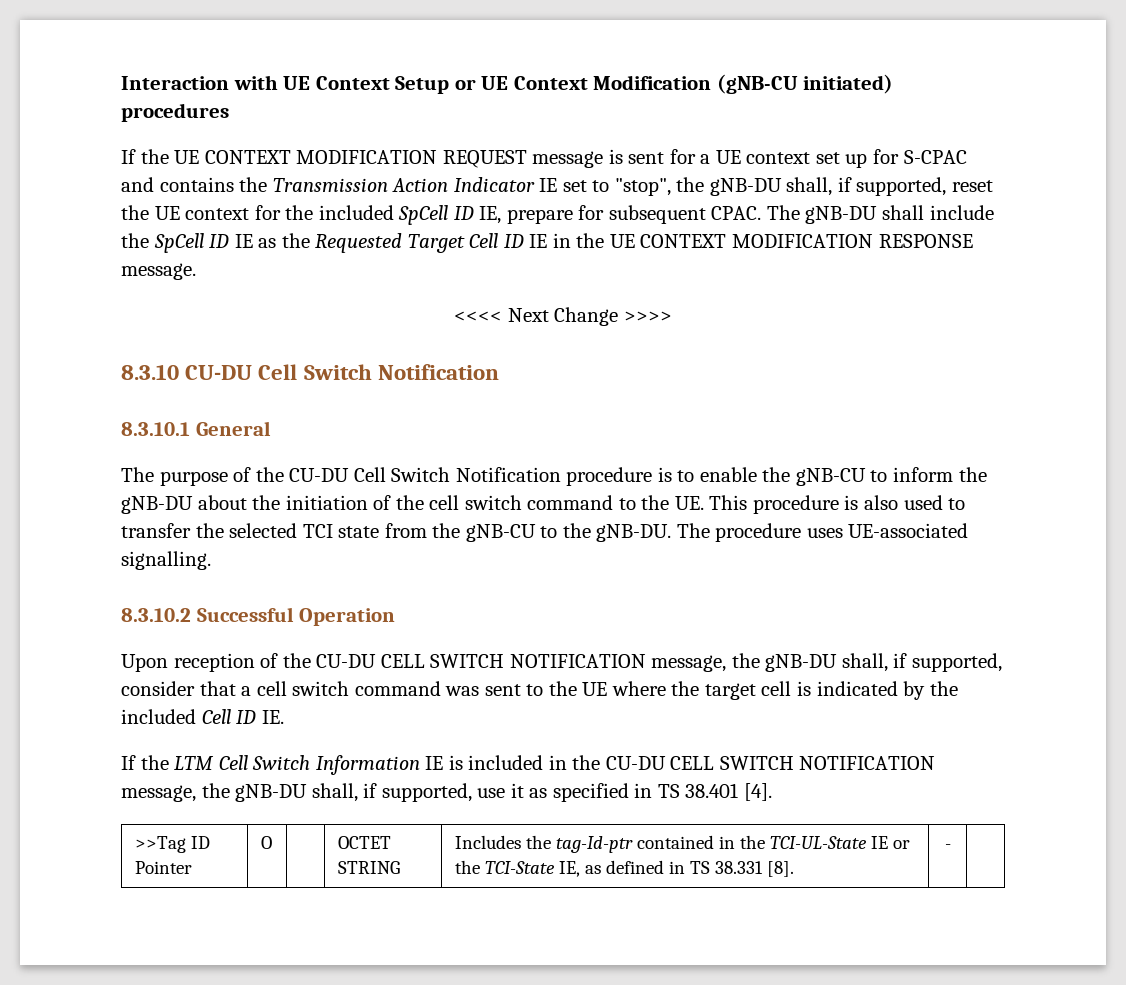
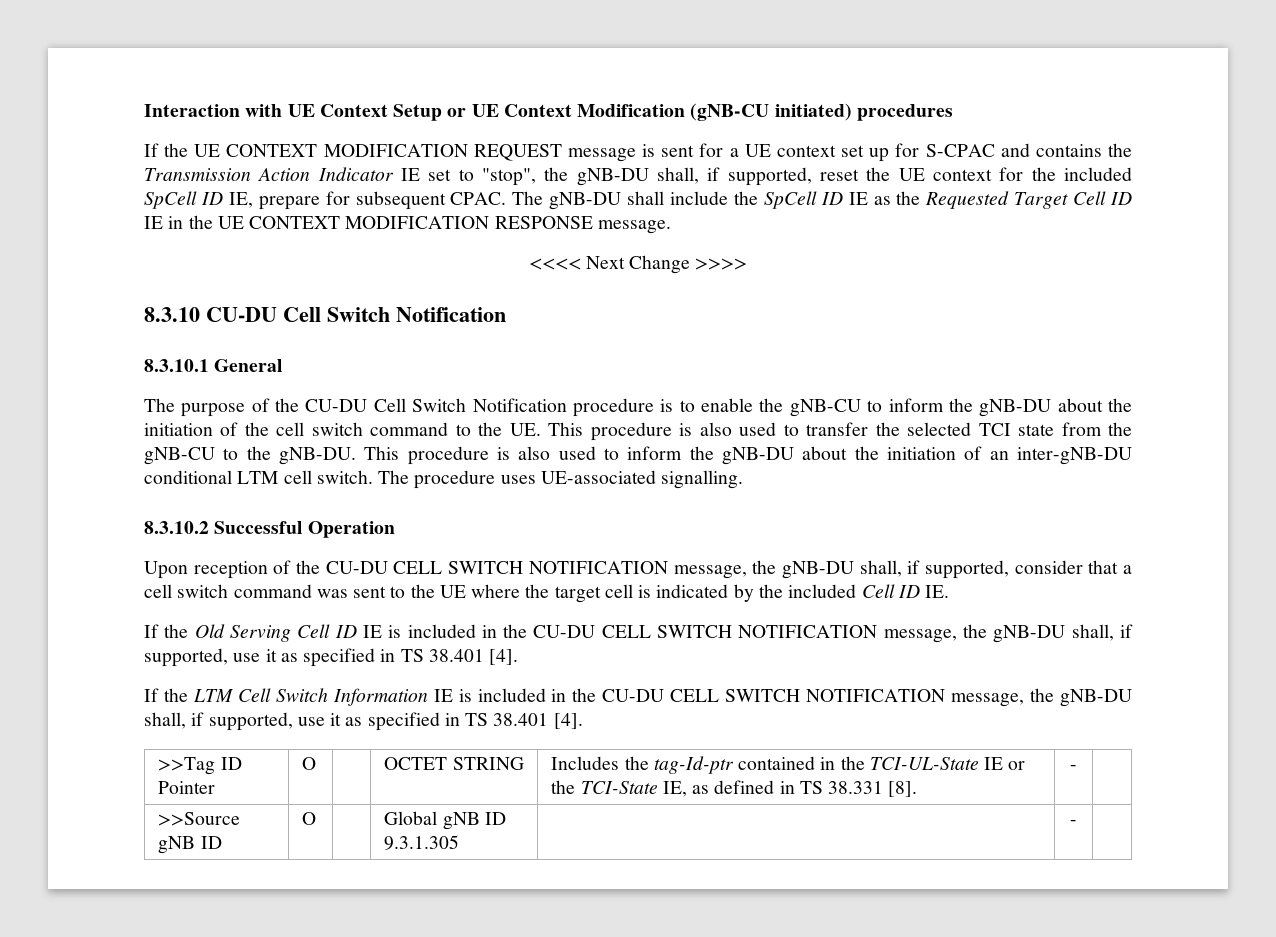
+ This procedure is also used to inform the gNB-DU about the initiation of an inter-gNB-DU conditional LTM cell switch.
+ If the Old Serving Cell ID IE is included in the CU-DU CELL SWITCH NOTIFICATION message, the gNB-DU shall, if supported, use it as specified in TS 38.401 [4].
+ >>Source gNB ID | O | | Global gNB ID 9.3.1.305 | | - |

